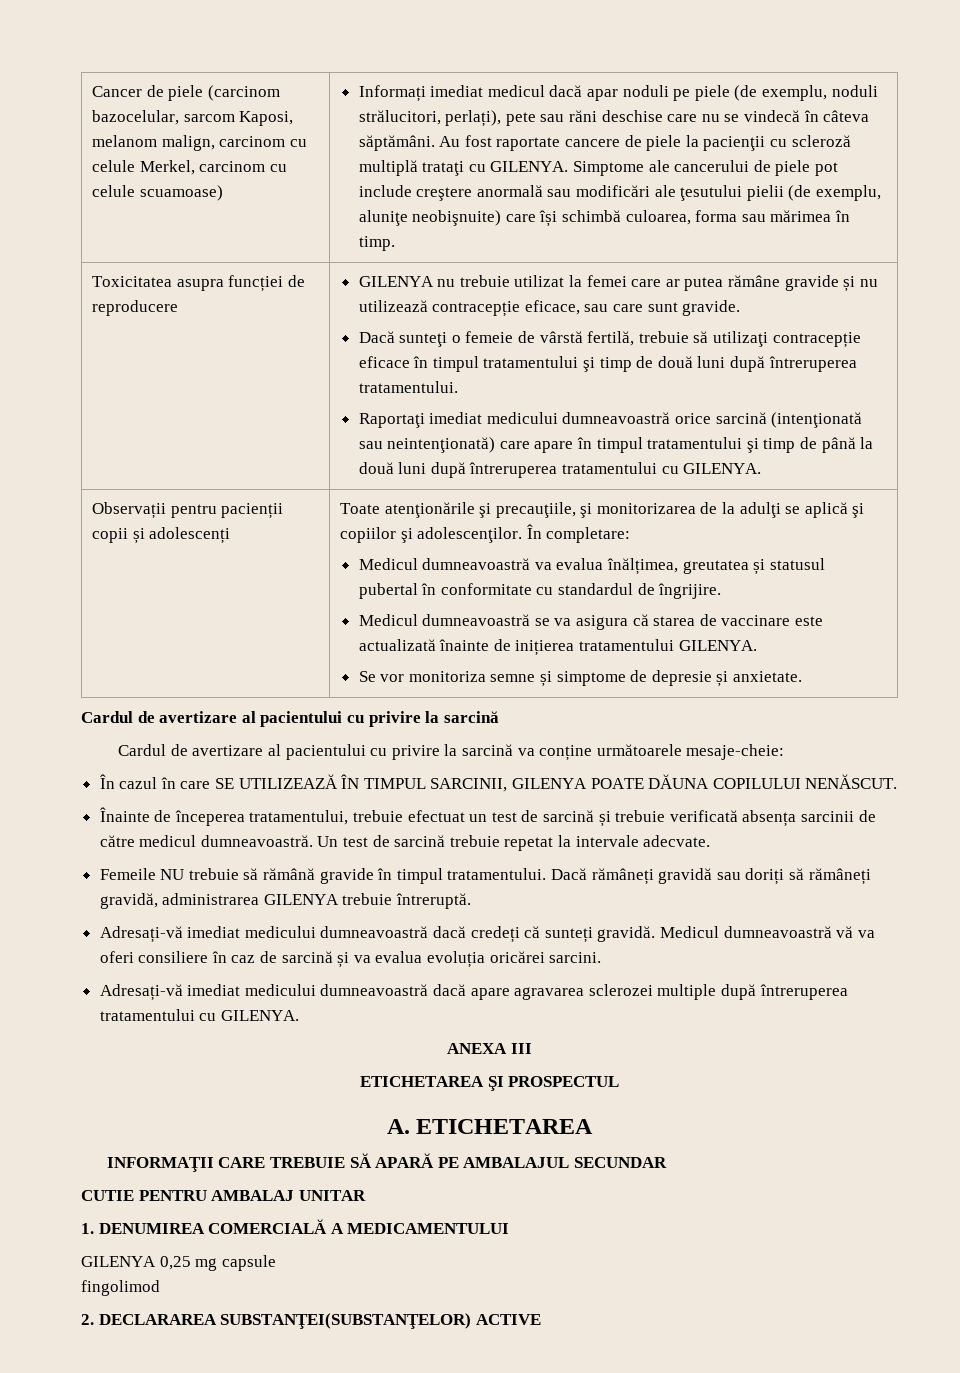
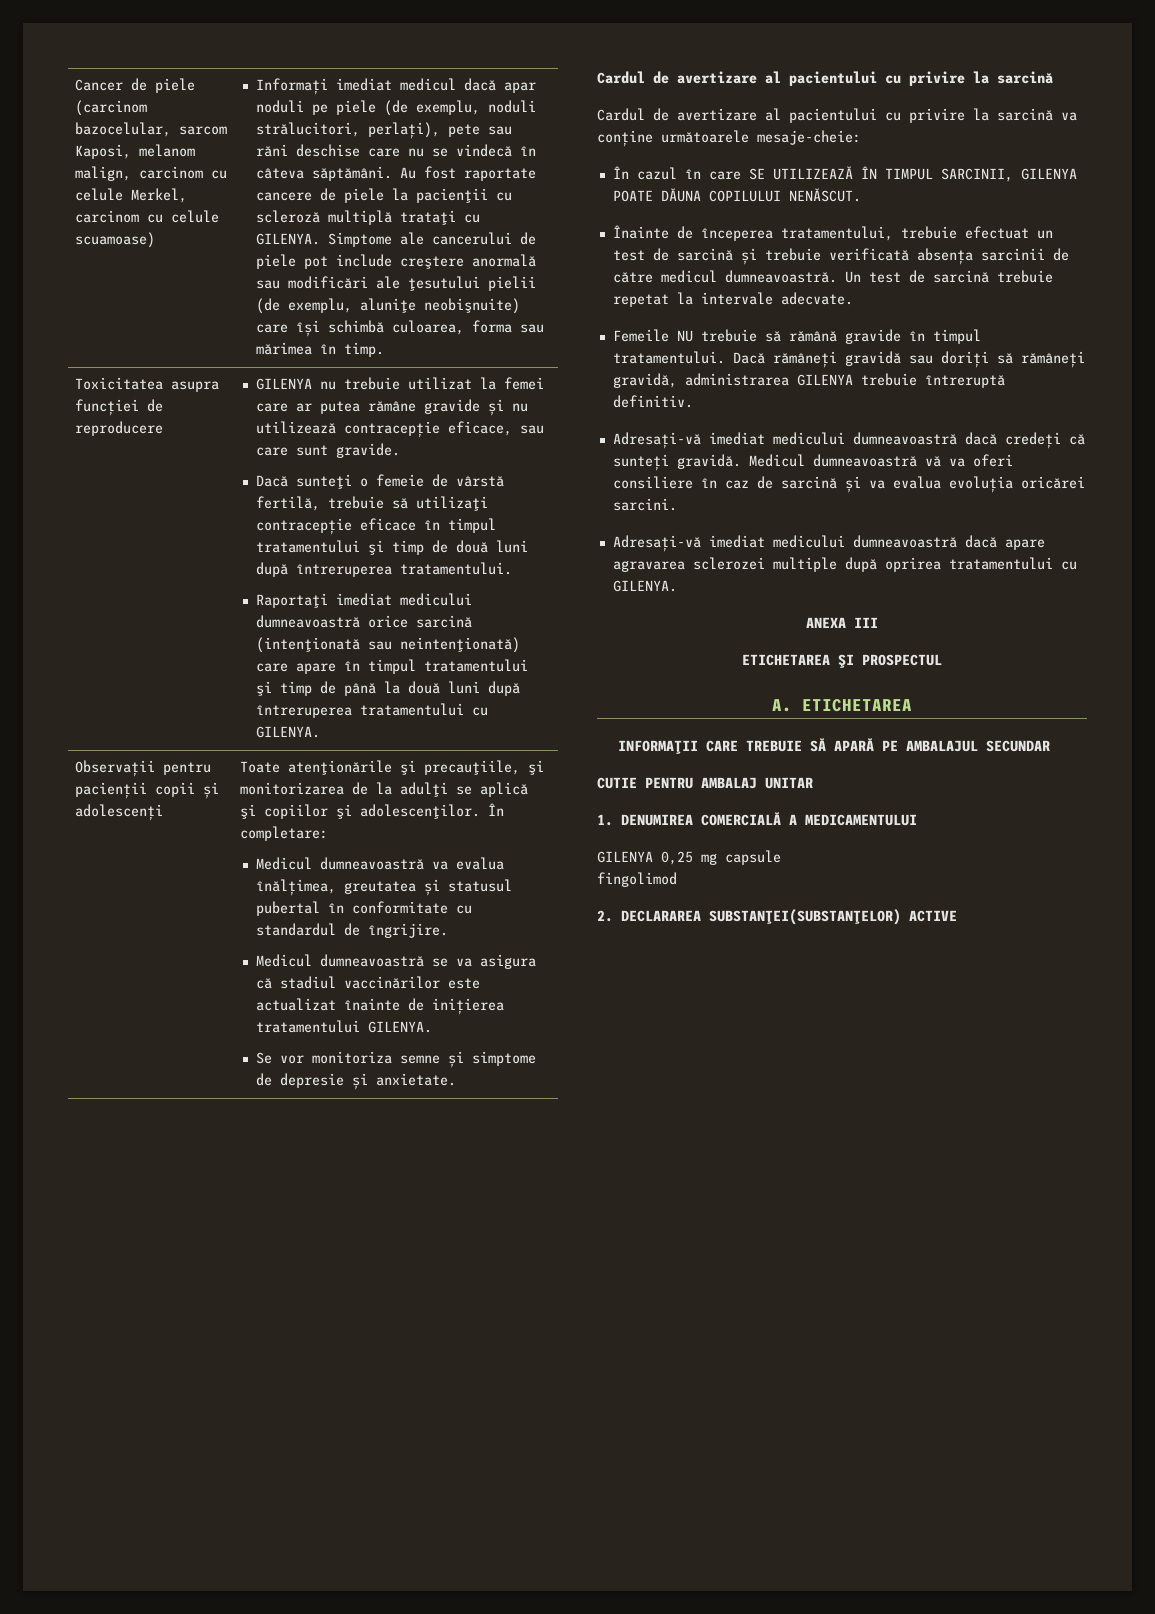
- Medicul dumneavoastră se va asigura că starea de vaccinare este actualizată înainte de inițierea tratamentului GILENYA.
+ Medicul dumneavoastră se va asigura că stadiul vaccinărilor este actualizat înainte de inițierea tratamentului GILENYA.
- Dacă rămâneți gravidă sau doriți să rămâneți gravidă, administrarea GILENYA trebuie întreruptă.
+ Dacă rămâneți gravidă sau doriți să rămâneți gravidă, administrarea GILENYA trebuie întreruptă definitiv.
- Adresați-vă imediat medicului dumneavoastră dacă apare agravarea sclerozei multiple după întreruperea tratamentului cu GILENYA.
+ Adresați-vă imediat medicului dumneavoastră dacă apare agravarea sclerozei multiple după oprirea tratamentului cu GILENYA.

